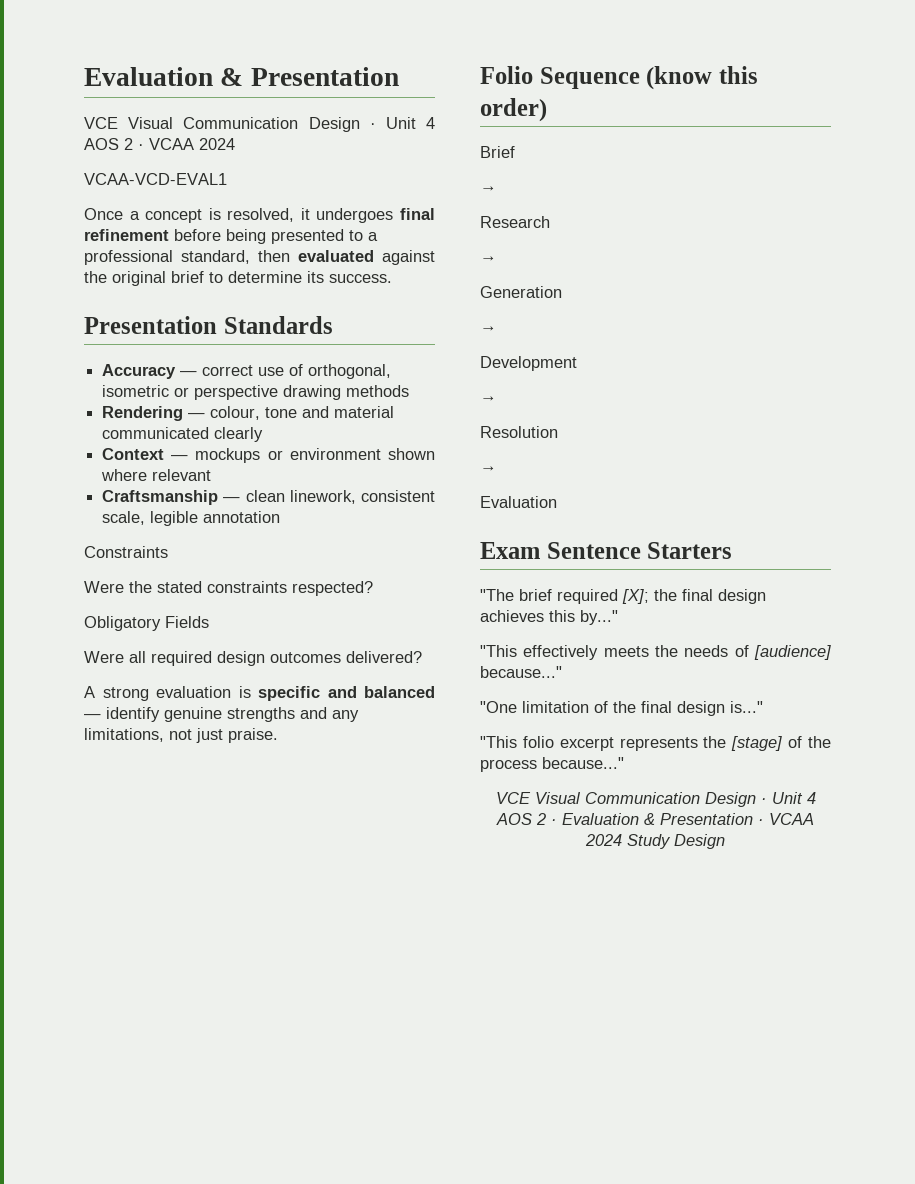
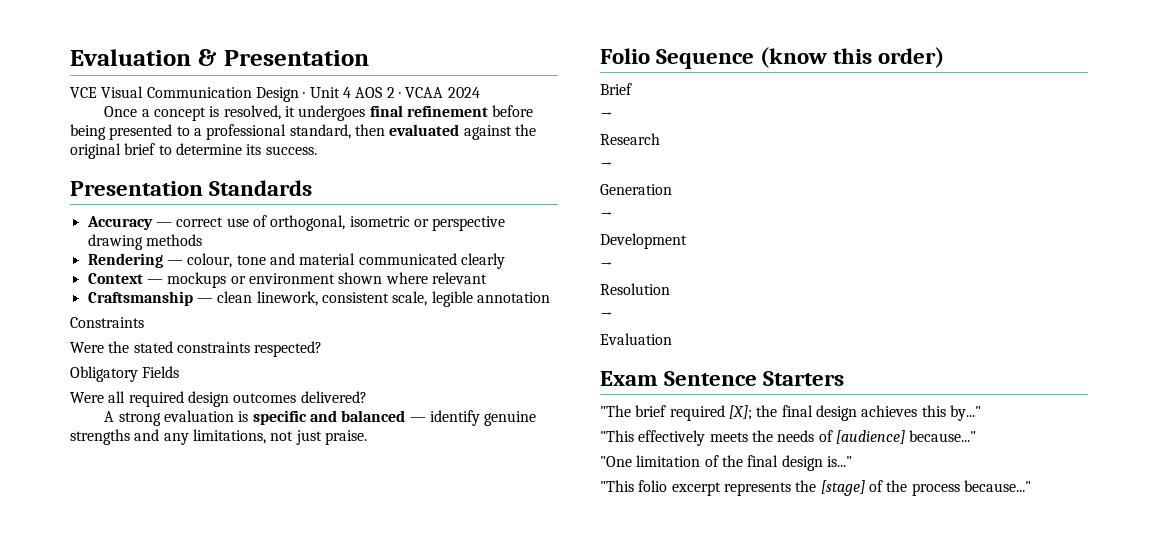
- VCAA-VCD-EVAL1
- VCE Visual Communication Design · Unit 4 AOS 2 · Evaluation & Presentation · VCAA 2024 Study Design

